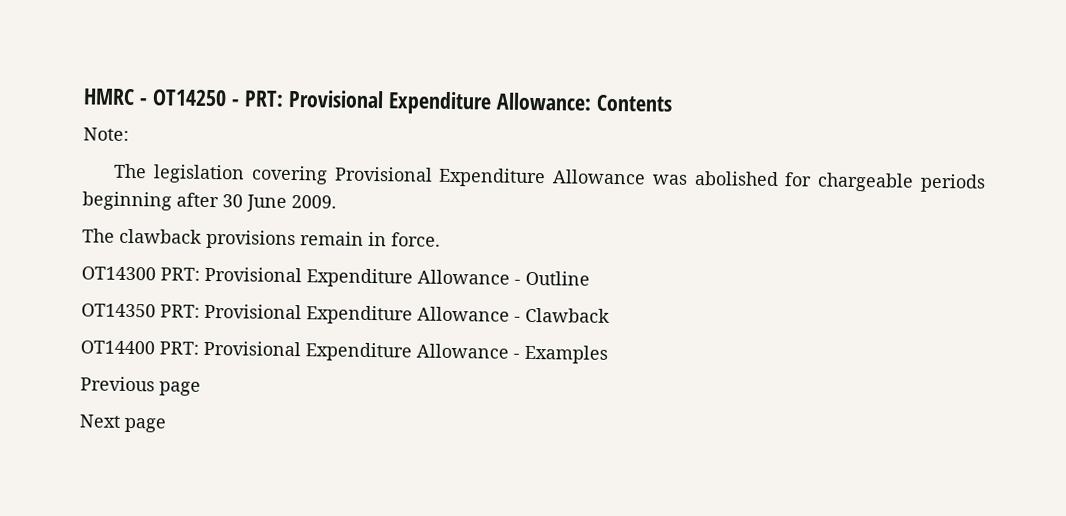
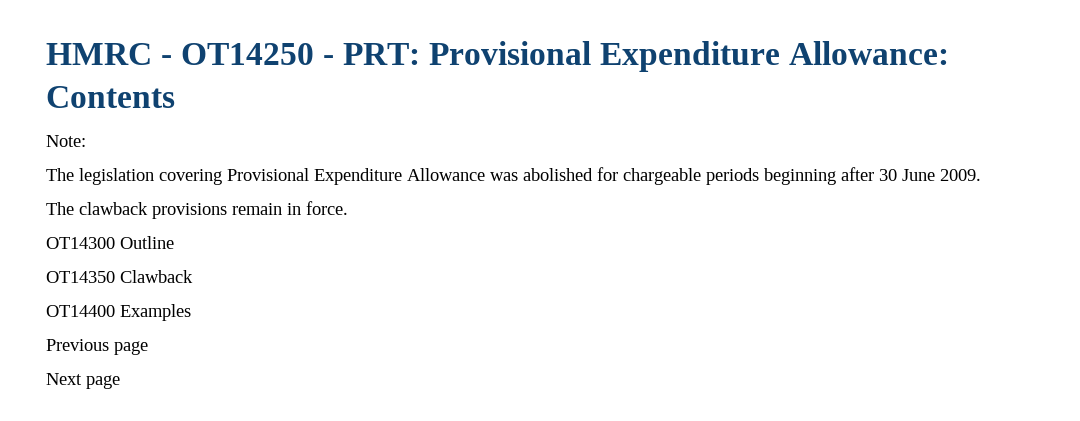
- OT14300 PRT: Provisional Expenditure Allowance - Outline
- OT14350 PRT: Provisional Expenditure Allowance - Clawback
- OT14400 PRT: Provisional Expenditure Allowance - Examples
+ OT14300 Outline
+ OT14350 Clawback
+ OT14400 Examples

